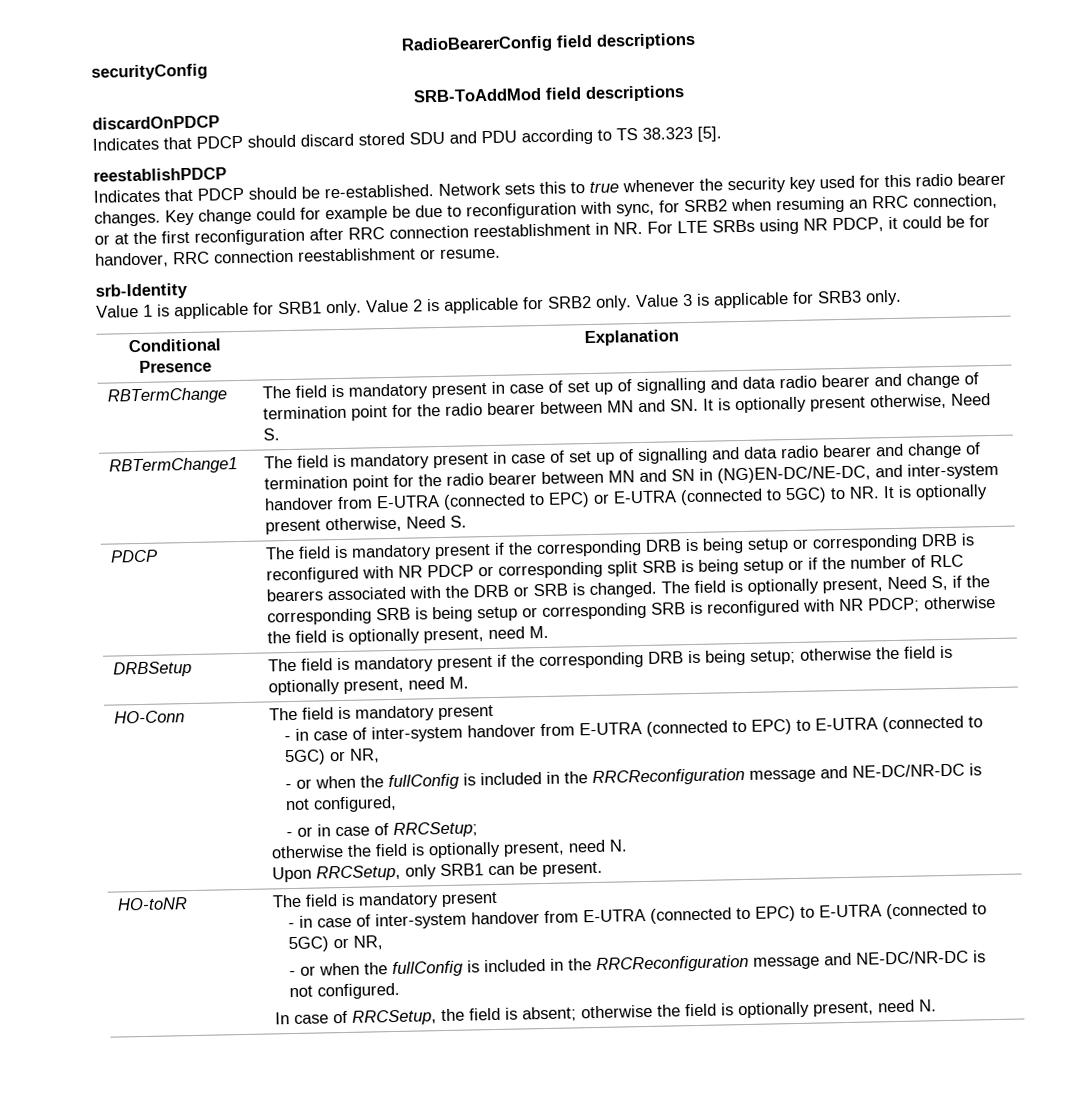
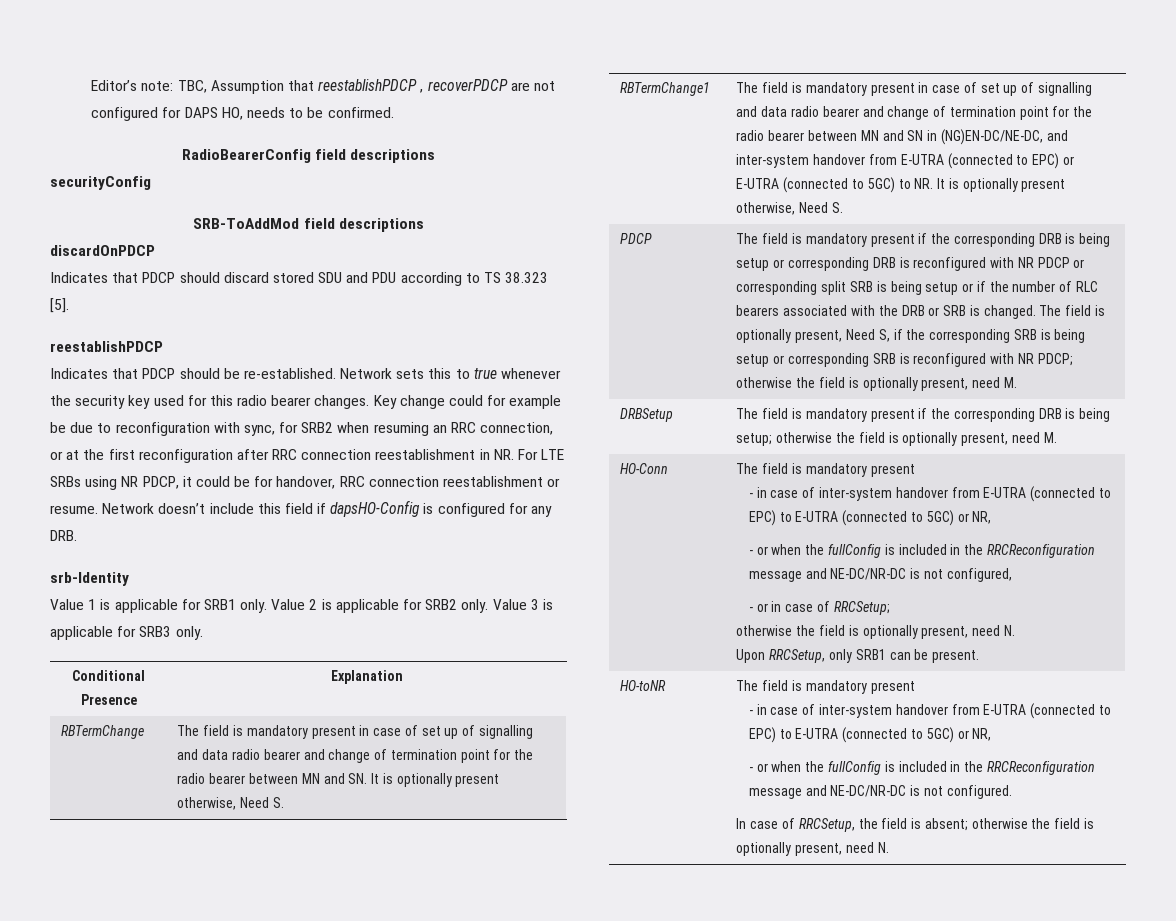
+ Editor’s note: TBC, Assumption that reestablishPDCP , recoverPDCP are not configured for DAPS HO, needs to be confirmed.
+ Network doesn’t include this field if dapsHO-Config is configured for any DRB.

